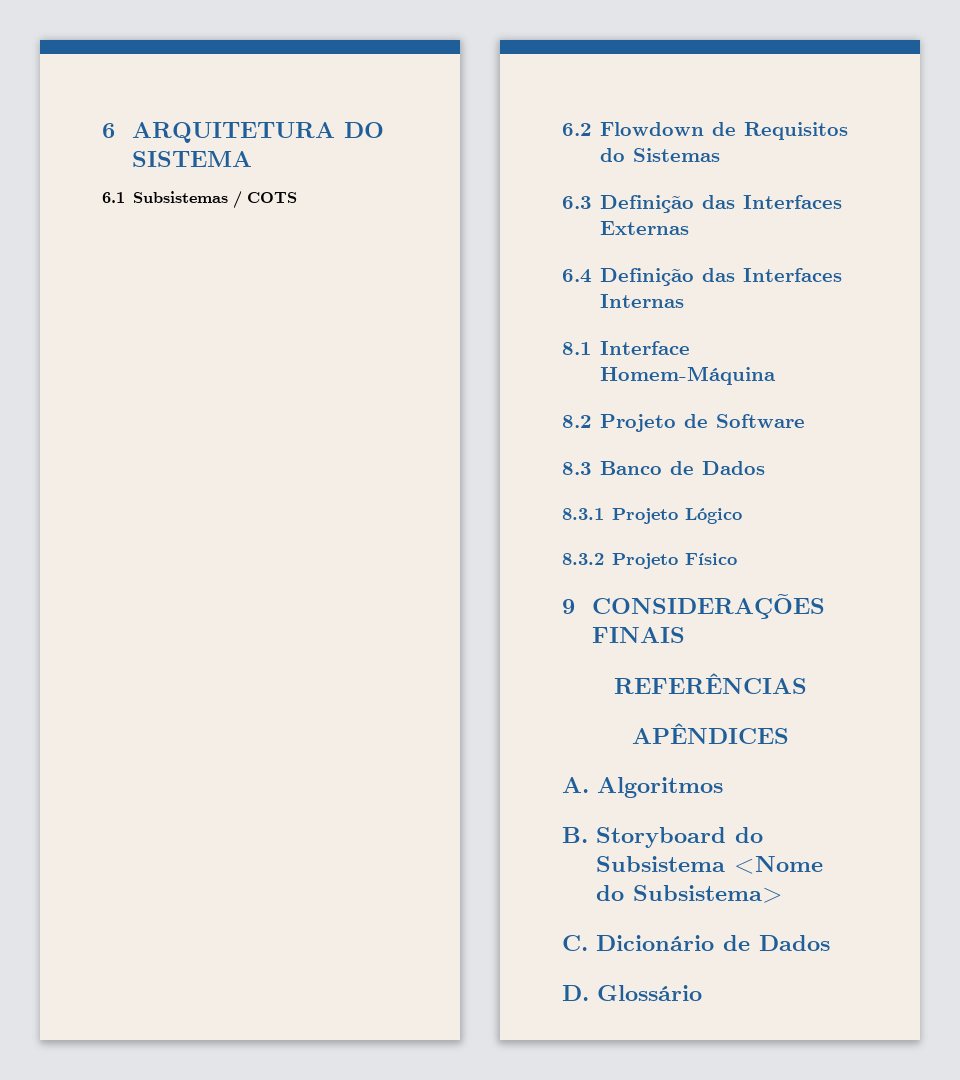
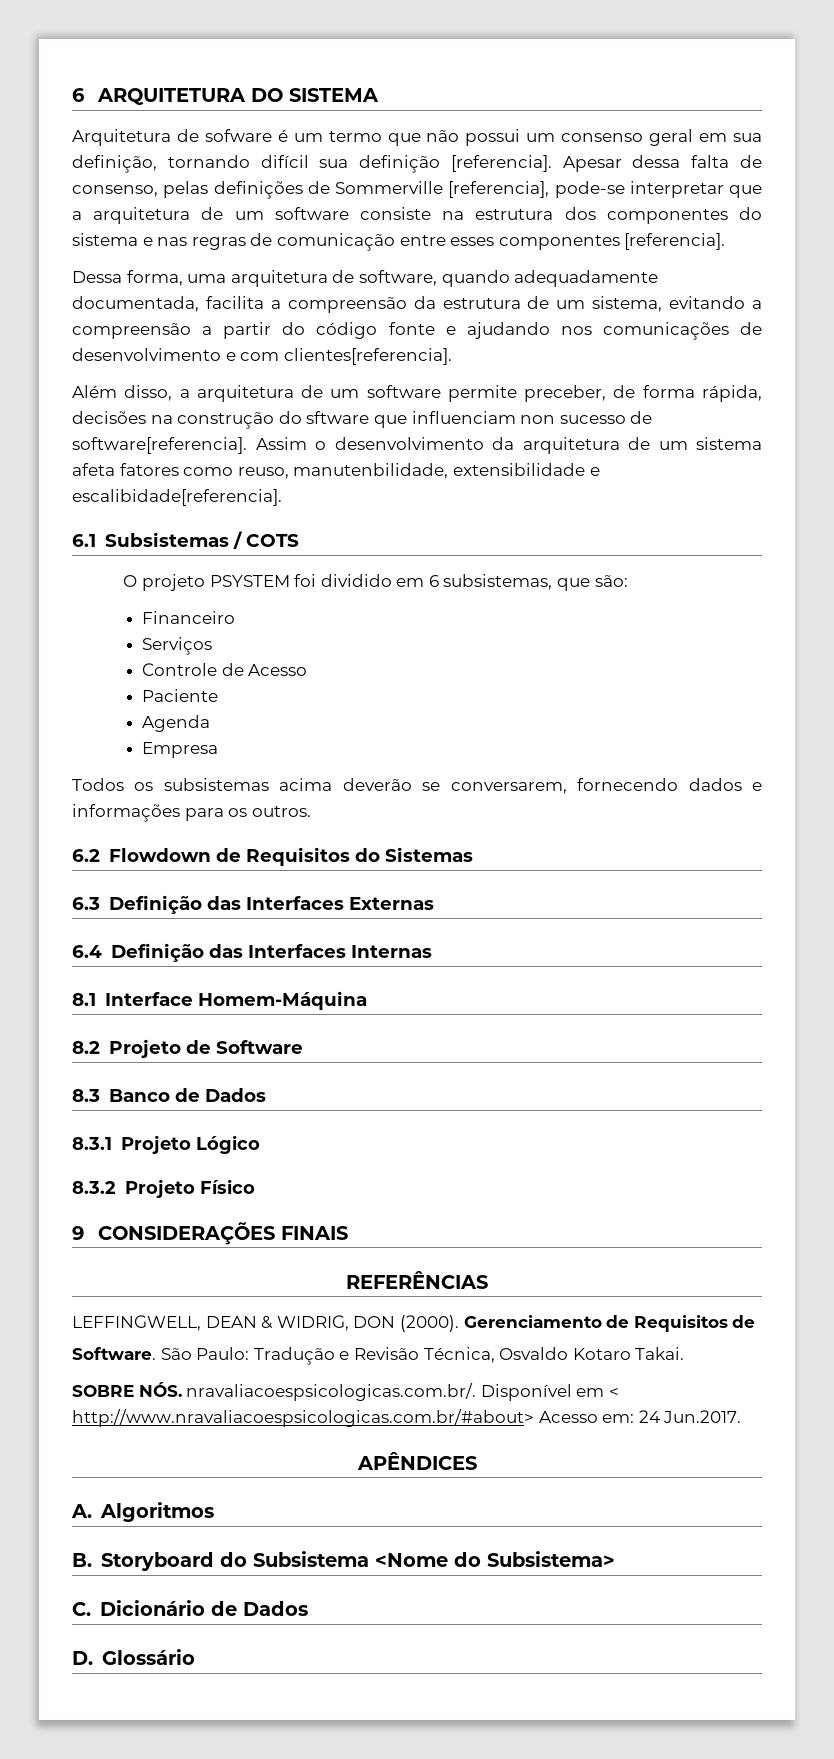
+ Arquitetura de sofware é um termo que não possui um consenso geral em sua definição, tornando difícil sua definição [referencia]. Apesar dessa falta de consenso, pelas definições de Sommerville [referencia], pode-se interpretar que a arquitetura de um software consiste na estrutura dos componentes do sistema e nas regras de comunicação entre esses componentes [referencia].
+ Dessa forma, uma arquitetura de software, quando adequadamente documentada, facilita a compreensão da estrutura de um sistema, evitando a compreensão a partir do código fonte e ajudando nos comunicações de desenvolvimento e com clientes[referencia].
+ Além disso, a arquitetura de um software permite preceber, de forma rápida, decisões na construção do sftware que influenciam non sucesso de software[referencia]. Assim o desenvolvimento da arquitetura de um sistema afeta fatores como reuso, manutenbilidade, extensibilidade e escalibidade[referencia].
  6.1 Subsistemas / COTS
+ O projeto PSYSTEM foi dividido em 6 subsistemas, que são:
+ Financeiro
+ Serviços
+ Controle de Acesso
+ Paciente
+ Agenda
+ Empresa
+ Todos os subsistemas acima deverão se conversarem, fornecendo dados e informações para os outros.
+ LEFFINGWELL, DEAN & WIDRIG, DON (2000). Gerenciamento de Requisitos de
+ Software. São Paulo: Tradução e Revisão Técnica, Osvaldo Kotaro Takai.
+ SOBRE NÓS. nravaliacoespsicologicas.com.br/. Disponível em < http://www.nravaliacoespsicologicas.com.br/#about> Acesso em: 24 Jun.2017.

